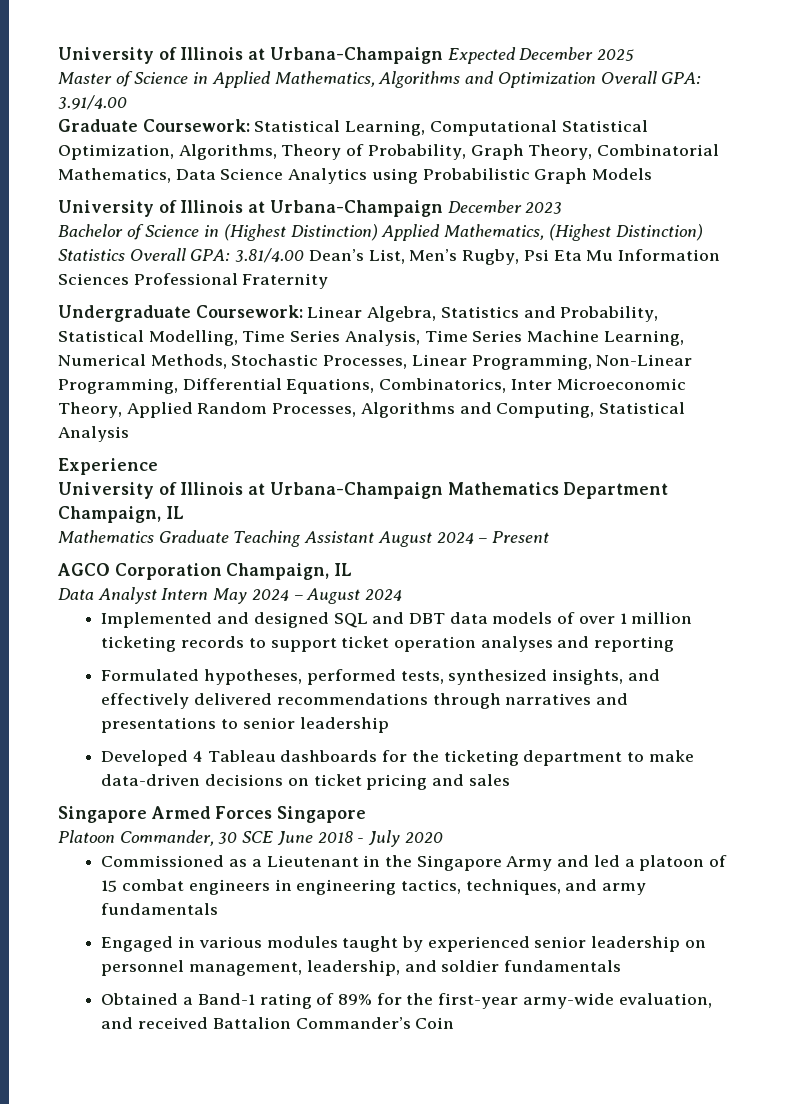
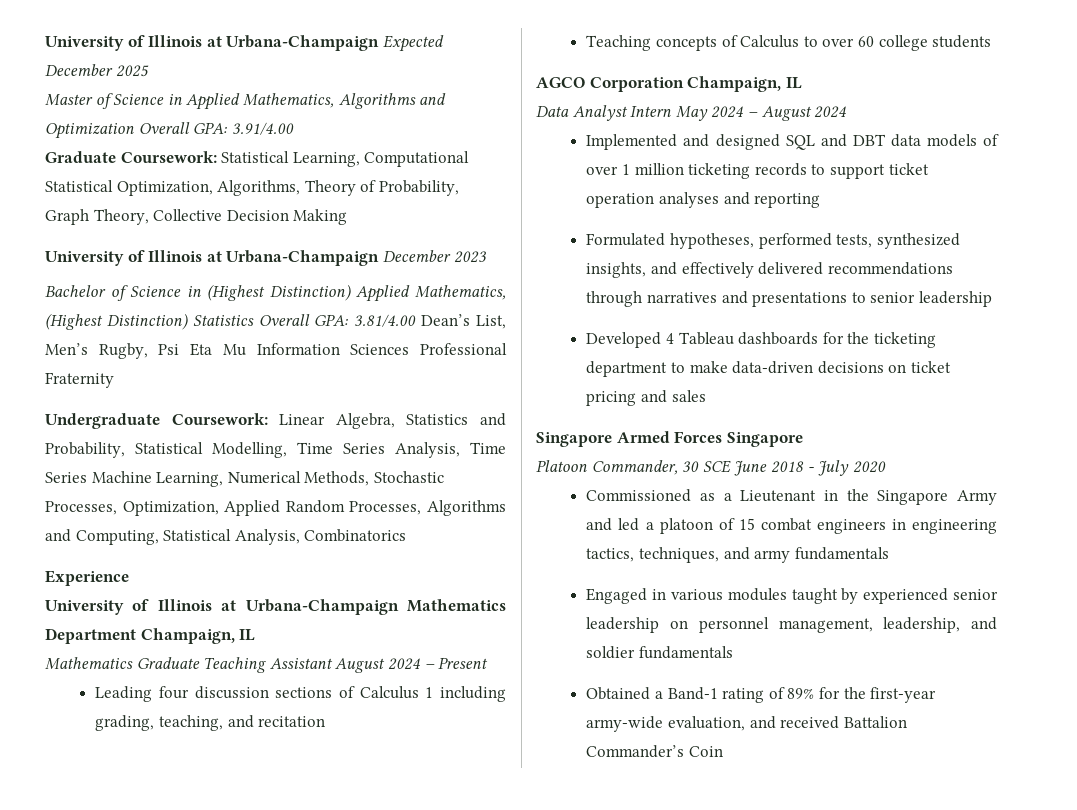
- Graduate Coursework: Statistical Learning, Computational Statistical Optimization, Algorithms, Theory of Probability, Graph Theory, Combinatorial Mathematics, Data Science Analytics using Probabilistic Graph Models
+ Graduate Coursework: Statistical Learning, Computational Statistical Optimization, Algorithms, Theory of Probability, Graph Theory, Collective Decision Making
- Undergraduate Coursework: Linear Algebra, Statistics and Probability, Statistical Modelling, Time Series Analysis, Time Series Machine Learning, Numerical Methods, Stochastic Processes, Linear Programming, Non-Linear Programming, Differential Equations, Combinatorics, Inter Microeconomic Theory, Applied Random Processes, Algorithms and Computing, Statistical Analysis
+ Undergraduate Coursework: Linear Algebra, Statistics and Probability, Statistical Modelling, Time Series Analysis, Time Series Machine Learning, Numerical Methods, Stochastic Processes, Optimization, Applied Random Processes, Algorithms and Computing, Statistical Analysis, Combinatorics
+ Leading four discussion sections of Calculus 1 including grading, teaching, and recitation
+ Teaching concepts of Calculus to over 60 college students

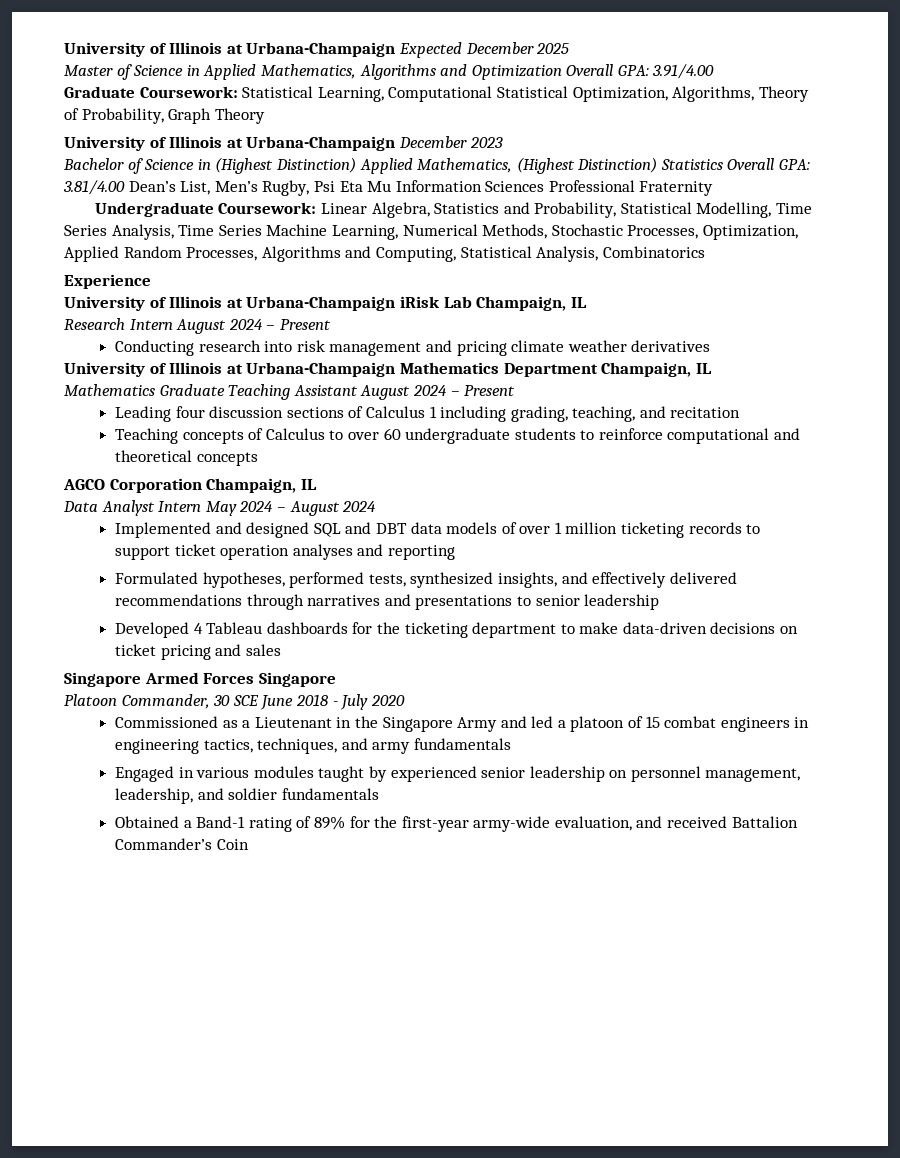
- Graduate Coursework: Statistical Learning, Computational Statistical Optimization, Algorithms, Theory of Probability, Graph Theory, Collective Decision Making
+ Graduate Coursework: Statistical Learning, Computational Statistical Optimization, Algorithms, Theory of Probability, Graph Theory
+ University of Illinois at Urbana-Champaign iRisk Lab Champaign, IL
+ Research Intern August 2024 – Present
+ Conducting research into risk management and pricing climate weather derivatives
- Teaching concepts of Calculus to over 60 college students
+ Teaching concepts of Calculus to over 60 undergraduate students to reinforce computational and theoretical concepts

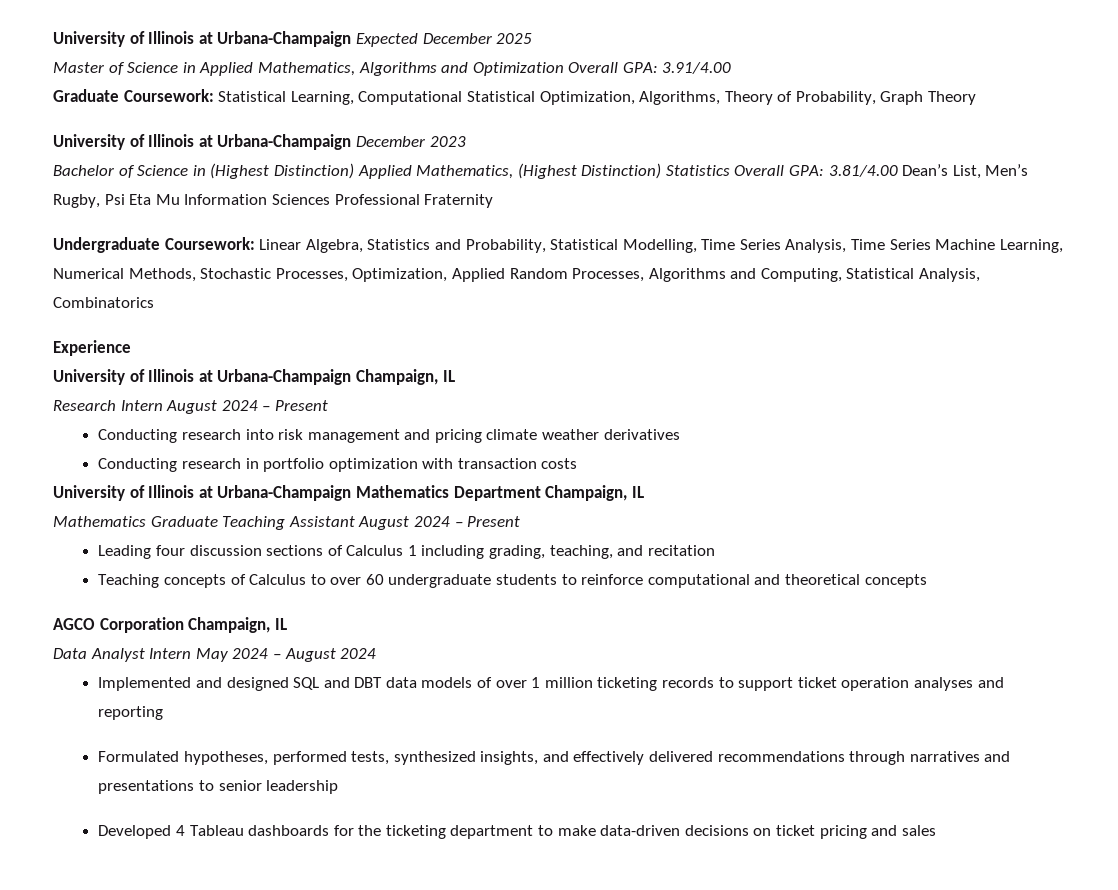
- University of Illinois at Urbana-Champaign iRisk Lab Champaign, IL
+ University of Illinois at Urbana-Champaign Champaign, IL
+ Conducting research in portfolio optimization with transaction costs
- Singapore Armed Forces Singapore
- Platoon Commander, 30 SCE June 2018 - July 2020
- Commissioned as a Lieutenant in the Singapore Army and led a platoon of 15 combat engineers in engineering tactics, techniques, and army fundamentals
- Engaged in various modules taught by experienced senior leadership on personnel management, leadership, and soldier fundamentals
- Obtained a Band-1 rating of 89% for the first-year army-wide evaluation, and received Battalion Commander’s Coin

